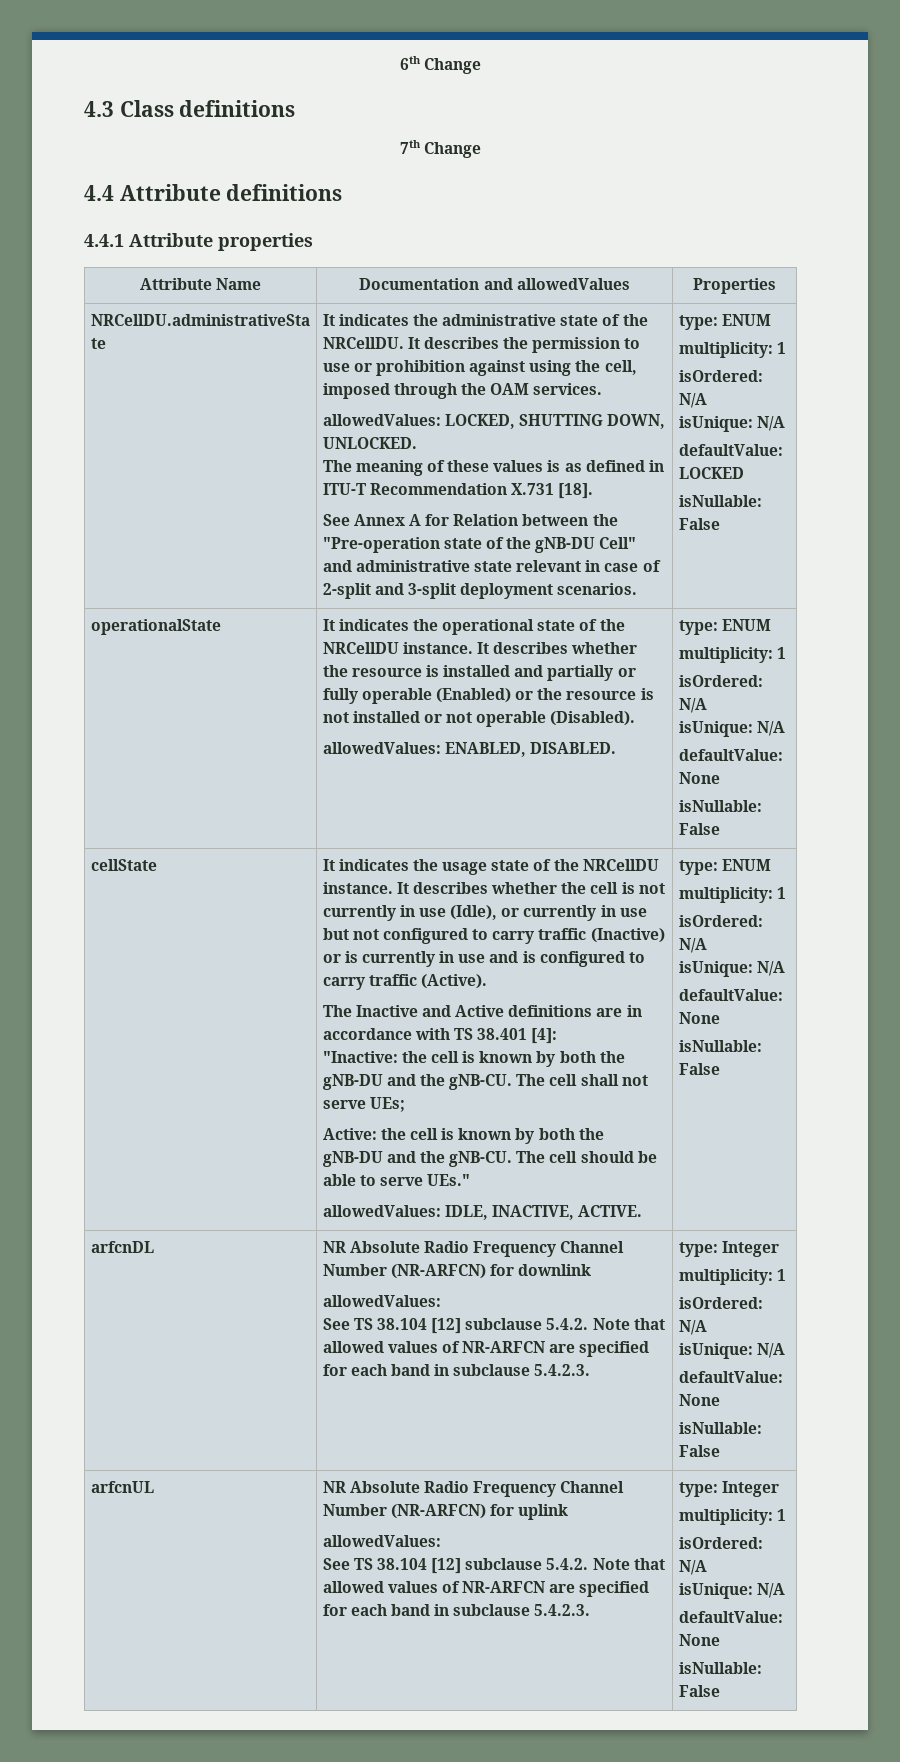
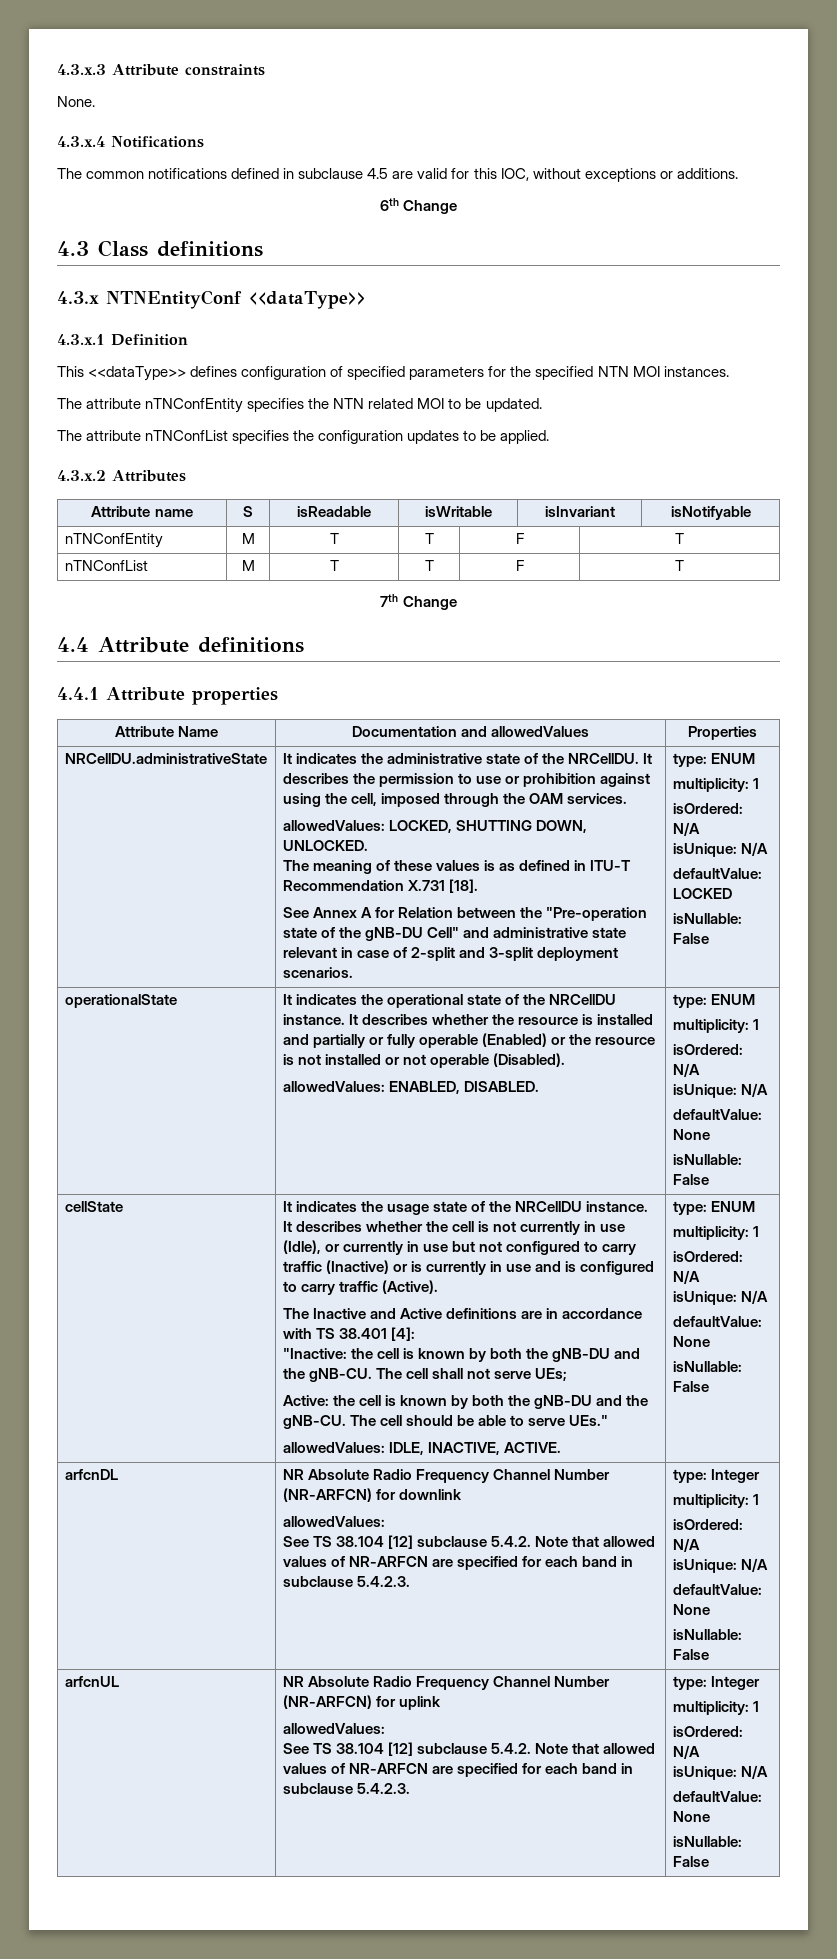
+ 4.3.x.3 Attribute constraints
+ None.
+ 4.3.x.4 Notifications
+ The common notifications defined in subclause 4.5 are valid for this IOC, without exceptions or additions.
+ 4.3.x NTNEntityConf <<dataType>>
+ 4.3.x.1 Definition
+ This <<dataType>> defines configuration of specified parameters for the specified NTN MOI instances.
+ The attribute nTNConfEntity specifies the NTN related MOI to be updated.
+ The attribute nTNConfList specifies the configuration updates to be applied.
+ 4.3.x.2 Attributes
+ Attribute name | S | isReadable | isWritable | isInvariant | isNotifyable
+ nTNConfEntity | M | T | T | F | T
+ nTNConfList | M | T | T | F | T

